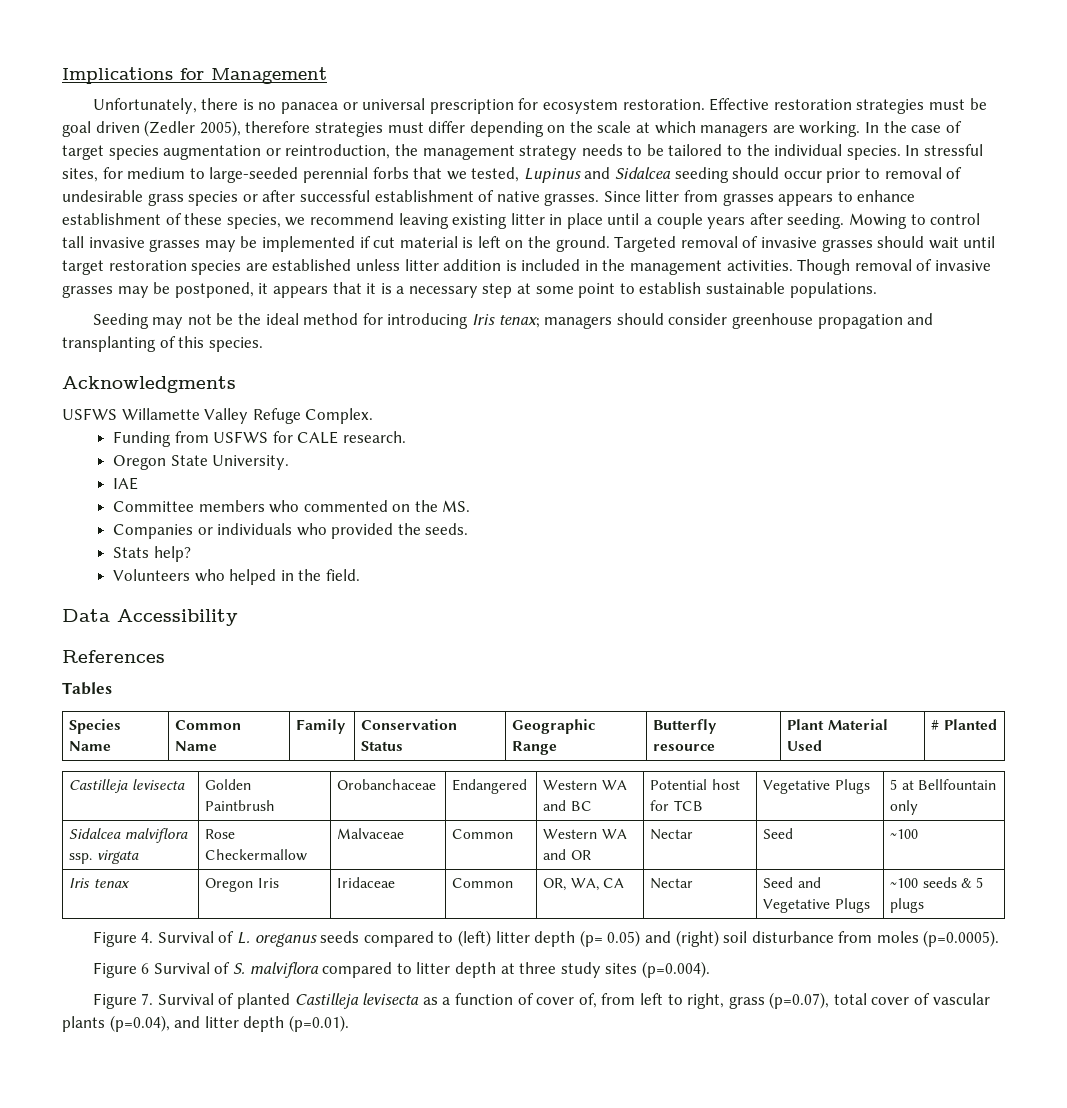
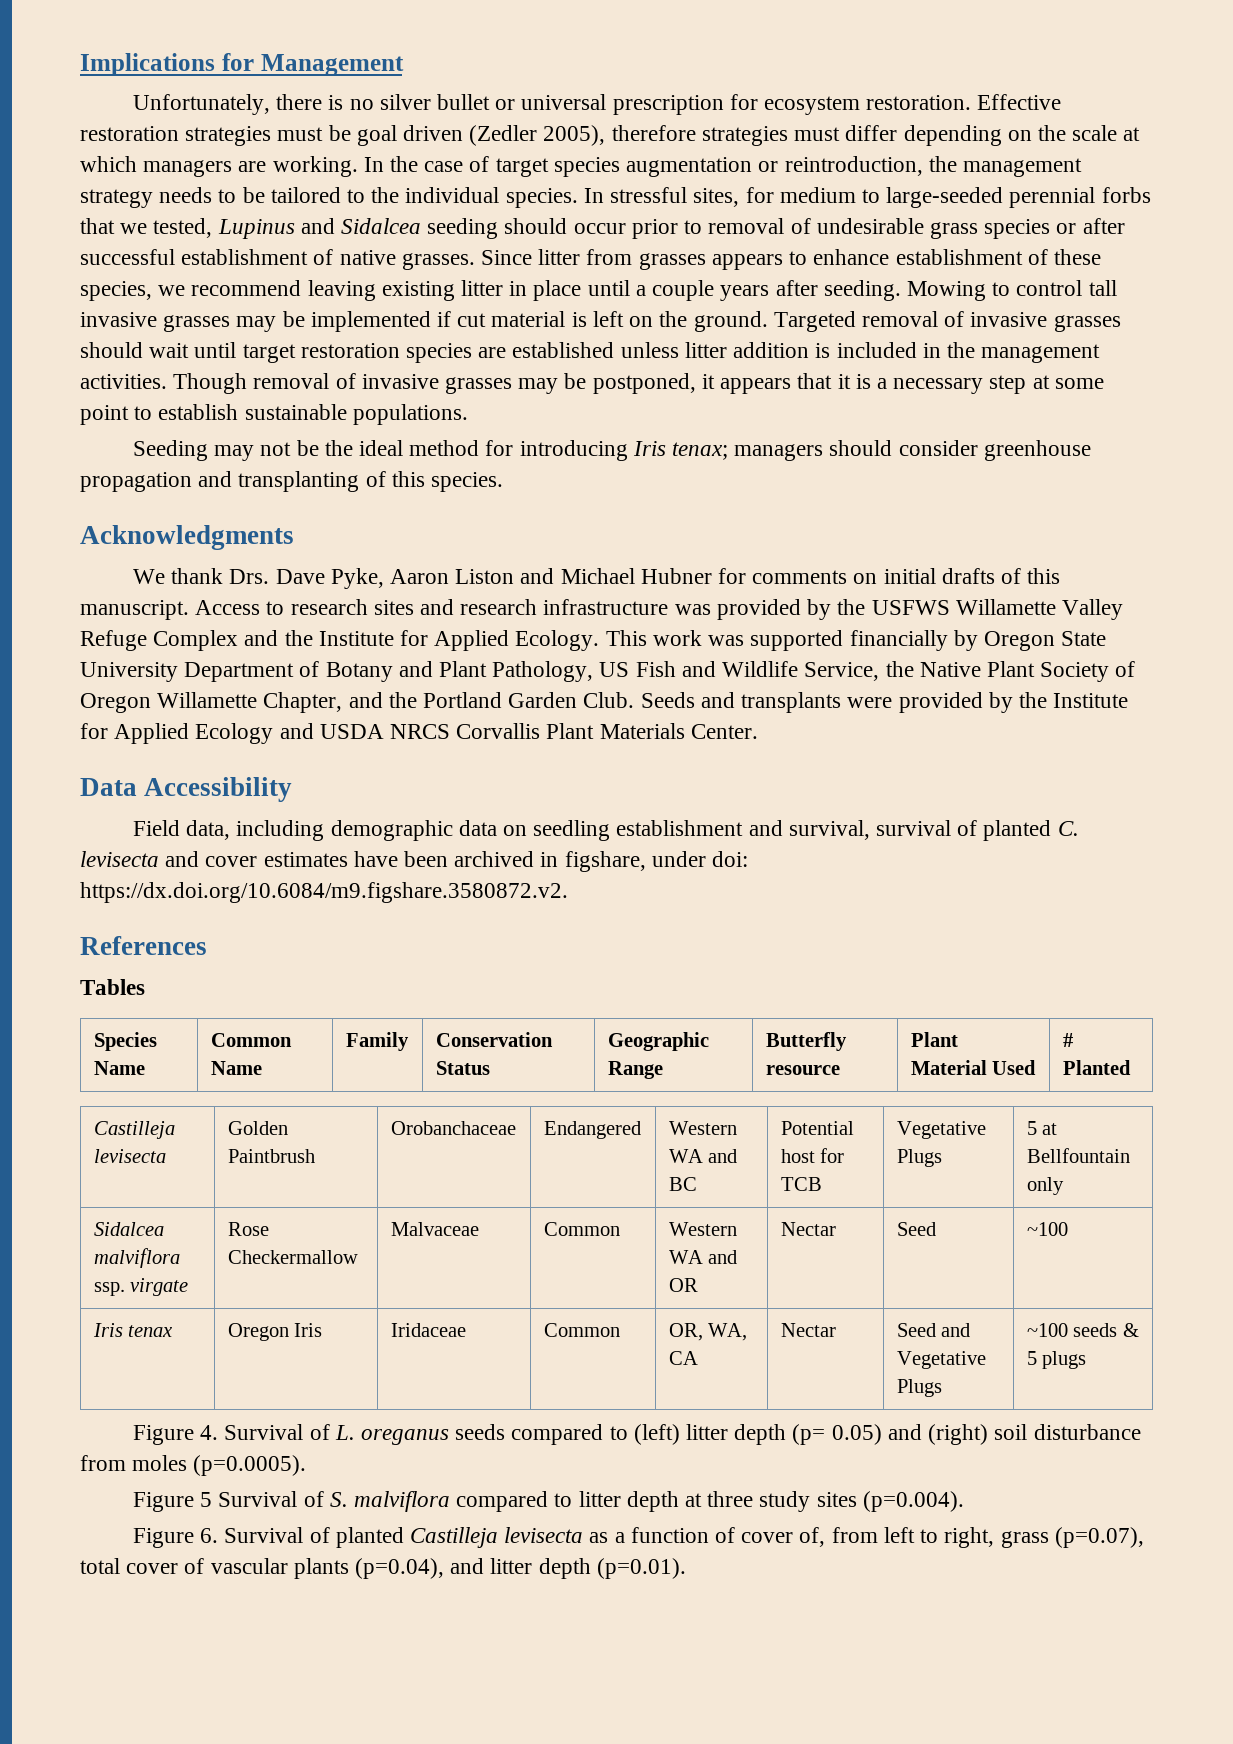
- Unfortunately, there is no panacea or universal prescription for ecosystem restoration.
+ Unfortunately, there is no silver bullet or universal prescription for ecosystem restoration.
- USFWS Willamette Valley Refuge Complex.
- Funding from USFWS for CALE research.
- Oregon State University.
- IAE
- Committee members who commented on the MS.
- Companies or individuals who provided the seeds.
- Stats help?
- Volunteers who helped in the field.
+ We thank Drs. Dave Pyke, Aaron Liston and Michael Hubner for comments on initial drafts of this manuscript. Access to research sites and research infrastructure was provided by the USFWS Willamette Valley Refuge Complex and the Institute for Applied Ecology. This work was supported financially by Oregon State University Department of Botany and Plant Pathology, US Fish and Wildlife Service, the Native Plant Society of Oregon Willamette Chapter, and the Portland Garden Club. Seeds and transplants were provided by the Institute for Applied Ecology and USDA NRCS Corvallis Plant Materials Center.
  Data Accessibility
+ Field data, including demographic data on seedling establishment and survival, survival of planted C. levisecta and cover estimates have been archived in figshare, under doi: https://dx.doi.org/10.6084/m9.figshare.3580872.v2.
- Sidalcea malviflora ssp. virgata | Rose Checkermallow | Malvaceae | Common | Western WA and OR | Nectar | Seed | ~100
+ Sidalcea malviflora ssp. virgate | Rose Checkermallow | Malvaceae | Common | Western WA and OR | Nectar | Seed | ~100
- Figure 6 Survival of S. malviflora compared to litter depth at three study sites (p=0.004).
+ Figure 5 Survival of S. malviflora compared to litter depth at three study sites (p=0.004).
- Figure 7. Survival of planted Castilleja levisecta as a function of cover of, from left to right, grass (p=0.07), total cover of vascular plants (p=0.04), and litter depth (p=0.01).
+ Figure 6. Survival of planted Castilleja levisecta as a function of cover of, from left to right, grass (p=0.07), total cover of vascular plants (p=0.04), and litter depth (p=0.01).

